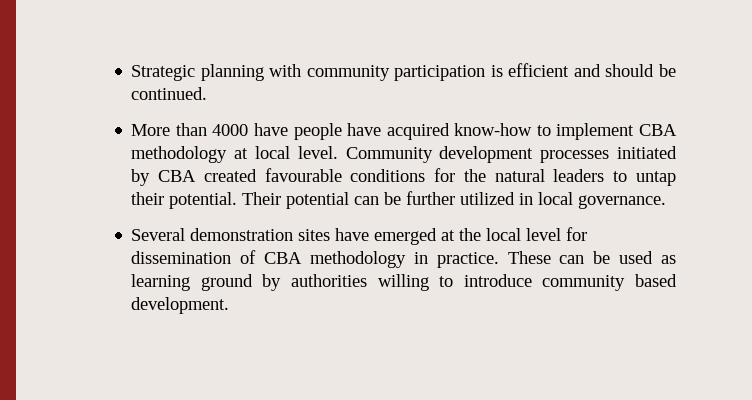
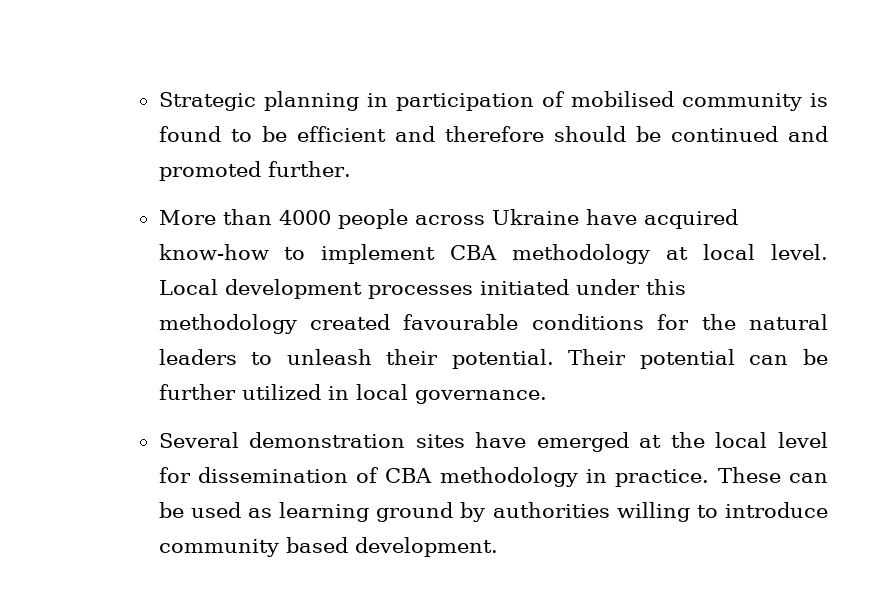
- Strategic planning with community participation is efficient and should be continued.
+ Strategic planning in participation of mobilised community is found to be efficient and therefore should be continued and promoted further.
- More than 4000 have people have acquired know-how to implement CBA methodology at local level.
+ More than 4000 people across Ukraine have acquired know-how to implement CBA methodology at local level.
- Community development processes initiated by CBA created favourable conditions for the natural leaders to untap their potential.
+ Local development processes initiated under this methodology created favourable conditions for the natural leaders to unleash their potential.

